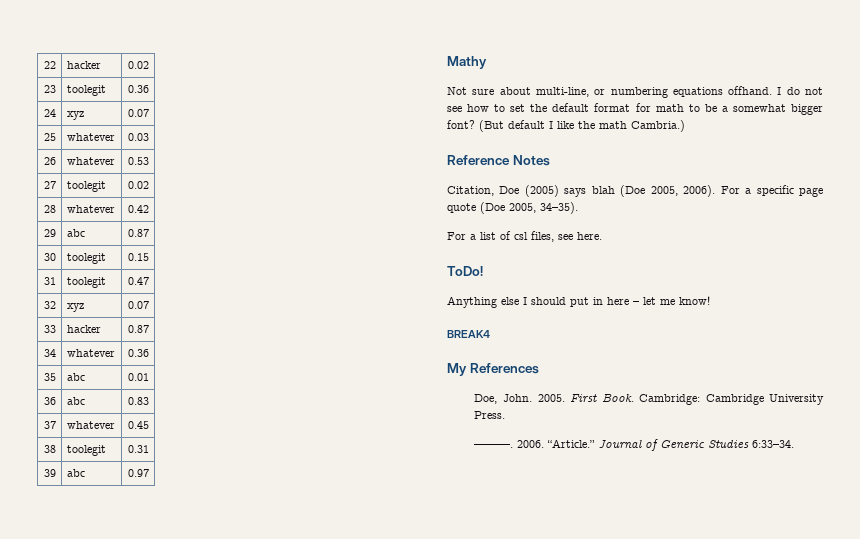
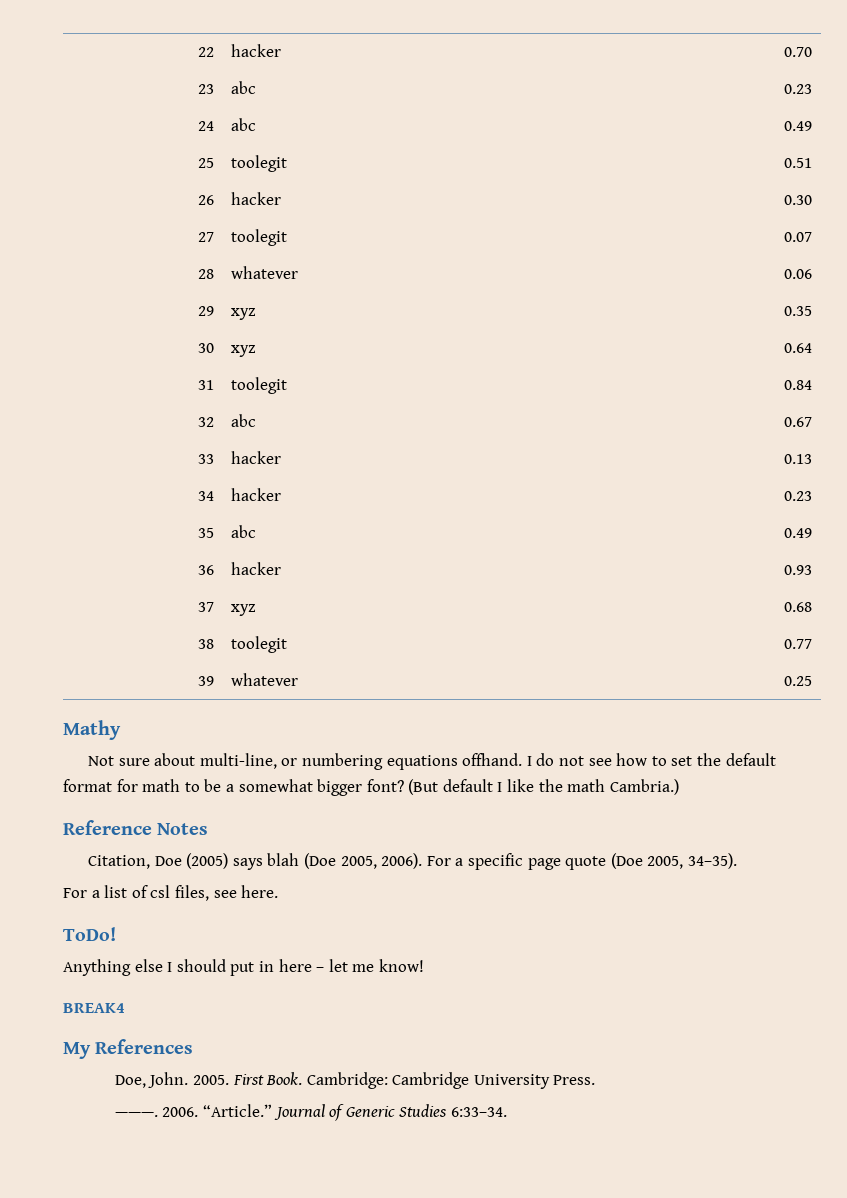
- 22 | hacker | 0.02
+ 22 | hacker | 0.70
- 23 | toolegit | 0.36
+ 23 | abc | 0.23
- 24 | xyz | 0.07
+ 24 | abc | 0.49
- 25 | whatever | 0.03
+ 25 | toolegit | 0.51
- 26 | whatever | 0.53
+ 26 | hacker | 0.30
- 27 | toolegit | 0.02
+ 27 | toolegit | 0.07
- 28 | whatever | 0.42
+ 28 | whatever | 0.06
- 29 | abc | 0.87
+ 29 | xyz | 0.35
- 30 | toolegit | 0.15
+ 30 | xyz | 0.64
- 31 | toolegit | 0.47
+ 31 | toolegit | 0.84
- 32 | xyz | 0.07
+ 32 | abc | 0.67
- 33 | hacker | 0.87
+ 33 | hacker | 0.13
- 34 | whatever | 0.36
+ 34 | hacker | 0.23
- 35 | abc | 0.01
+ 35 | abc | 0.49
- 36 | abc | 0.83
+ 36 | hacker | 0.93
- 37 | whatever | 0.45
+ 37 | xyz | 0.68
- 38 | toolegit | 0.31
+ 38 | toolegit | 0.77
- 39 | abc | 0.97
+ 39 | whatever | 0.25

